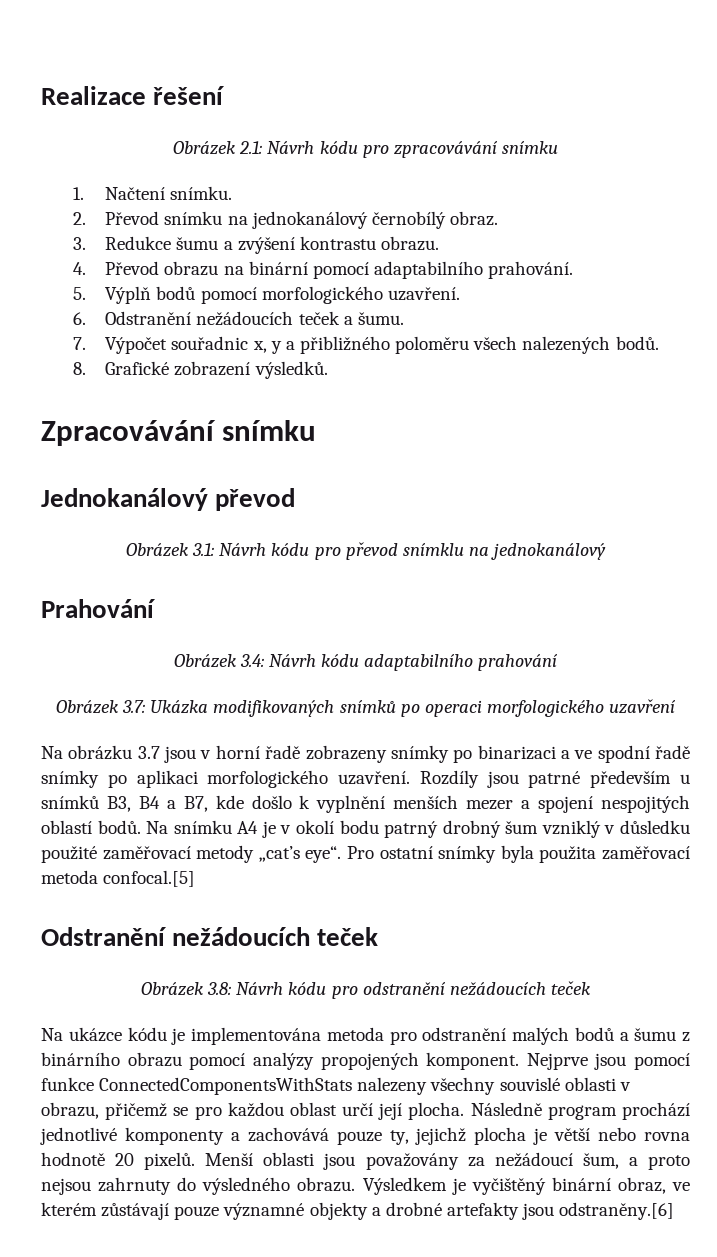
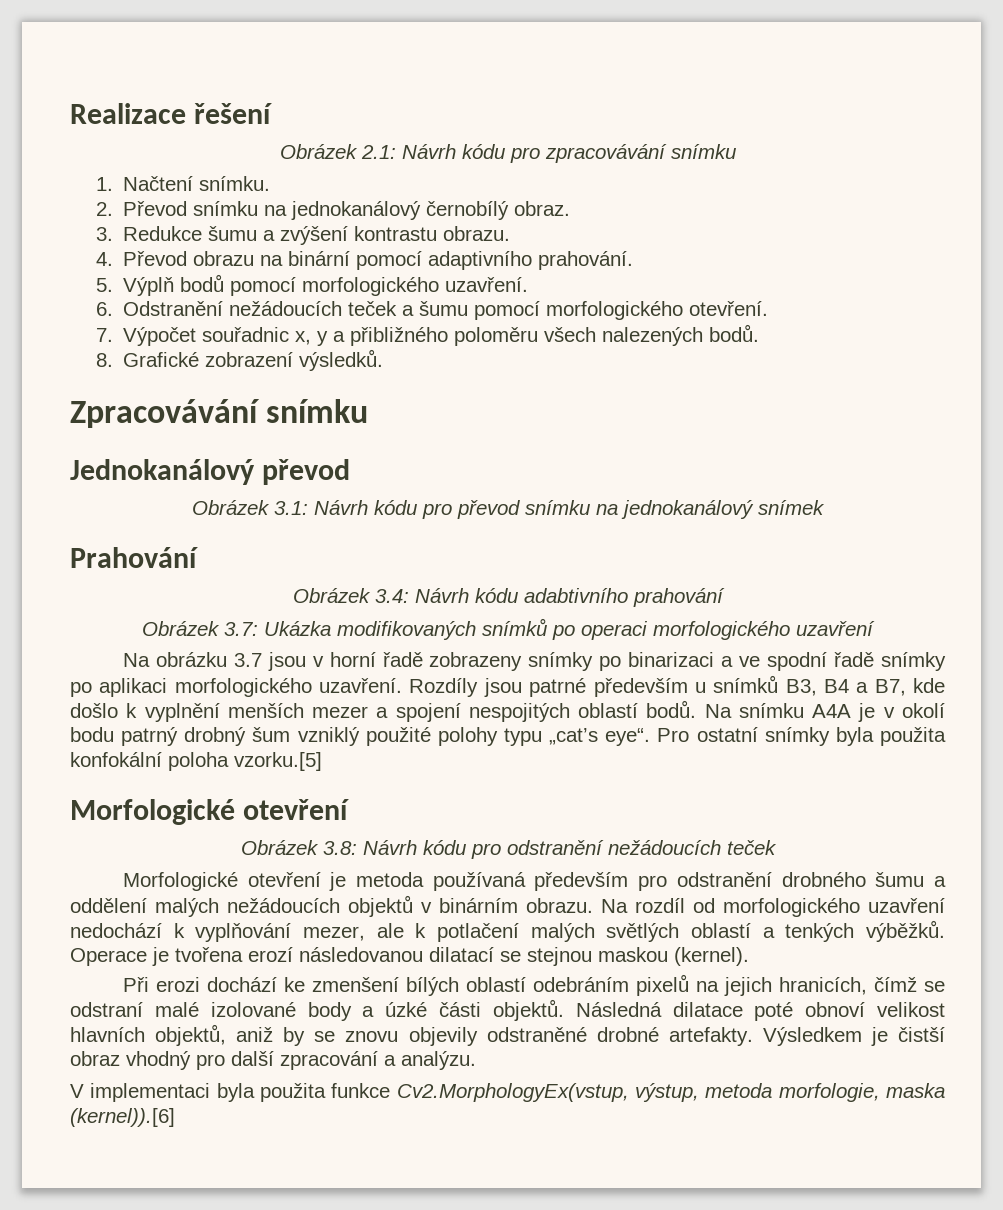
- 4. Převod obrazu na binární pomocí adaptabilního prahování.
+ 4. Převod obrazu na binární pomocí adaptivního prahování.
- 6. Odstranění nežádoucích teček a šumu.
+ 6. Odstranění nežádoucích teček a šumu pomocí morfologického otevření.
- Obrázek 3.1: Návrh kódu pro převod snímklu na jednokanálový
+ Obrázek 3.1: Návrh kódu pro převod snímku na jednokanálový snímek
- Obrázek 3.4: Návrh kódu adaptabilního prahování
+ Obrázek 3.4: Návrh kódu adabtivního prahování
- Na snímku A4 je v okolí bodu patrný drobný šum vzniklý v důsledku použité zaměřovací metody „cat’s eye“.
+ Na snímku A4A je v okolí bodu patrný drobný šum vzniklý použité polohy typu „cat’s eye“.
- Pro ostatní snímky byla použita zaměřovací metoda confocal.[5]
- Odstranění nežádoucích teček
+ Pro ostatní snímky byla použita konfokální poloha vzorku.[5]
+ Morfologické otevření
- Na ukázce kódu je implementována metoda pro odstranění malých bodů a šumu z binárního obrazu pomocí analýzy propojených komponent. Nejprve jsou pomocí funkce ConnectedComponentsWithStats nalezeny všechny souvislé oblasti v obrazu, přičemž se pro každou oblast určí její plocha. Následně program prochází jednotlivé komponenty a zachovává pouze ty, jejichž plocha je větší nebo rovna hodnotě 20 pixelů. Menší oblasti jsou považovány za nežádoucí šum, a proto nejsou zahrnuty do výsledného obrazu. Výsledkem je vyčištěný binární obraz, ve kterém zůstávají pouze významné objekty a drobné artefakty jsou odstraněny.[6]
+ Morfologické otevření je metoda používaná především pro odstranění drobného šumu a oddělení malých nežádoucích objektů v binárním obrazu. Na rozdíl od morfologického uzavření nedochází k vyplňování mezer, ale k potlačení malých světlých oblastí a tenkých výběžků. Operace je tvořena erozí následovanou dilatací se stejnou maskou (kernel).
+ Při erozi dochází ke zmenšení bílých oblastí odebráním pixelů na jejich hranicích, čímž se odstraní malé izolované body a úzké části objektů. Následná dilatace poté obnoví velikost hlavních objektů, aniž by se znovu objevily odstraněné drobné artefakty. Výsledkem je čistší obraz vhodný pro další zpracování a analýzu.
+ V implementaci byla použita funkce Cv2.MorphologyEx(vstup, výstup, metoda morfologie, maska (kernel)).[6]

